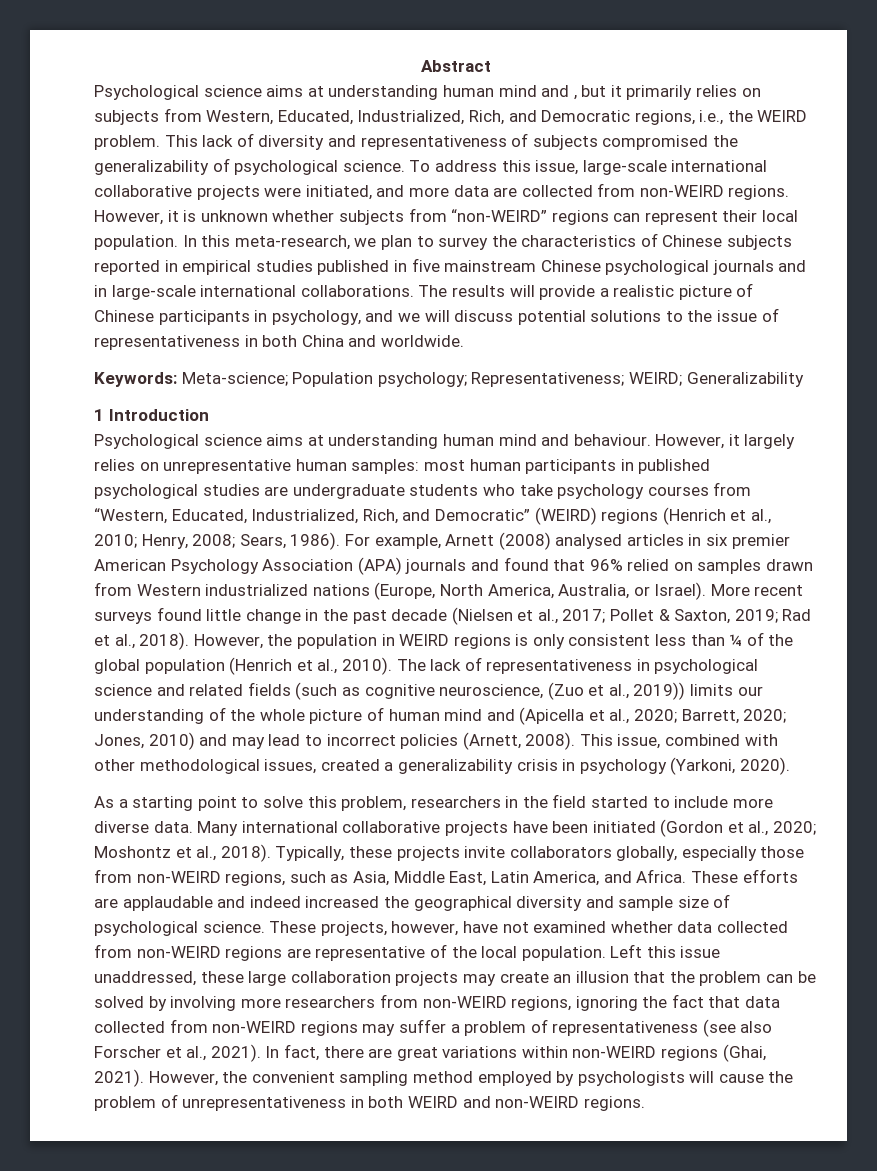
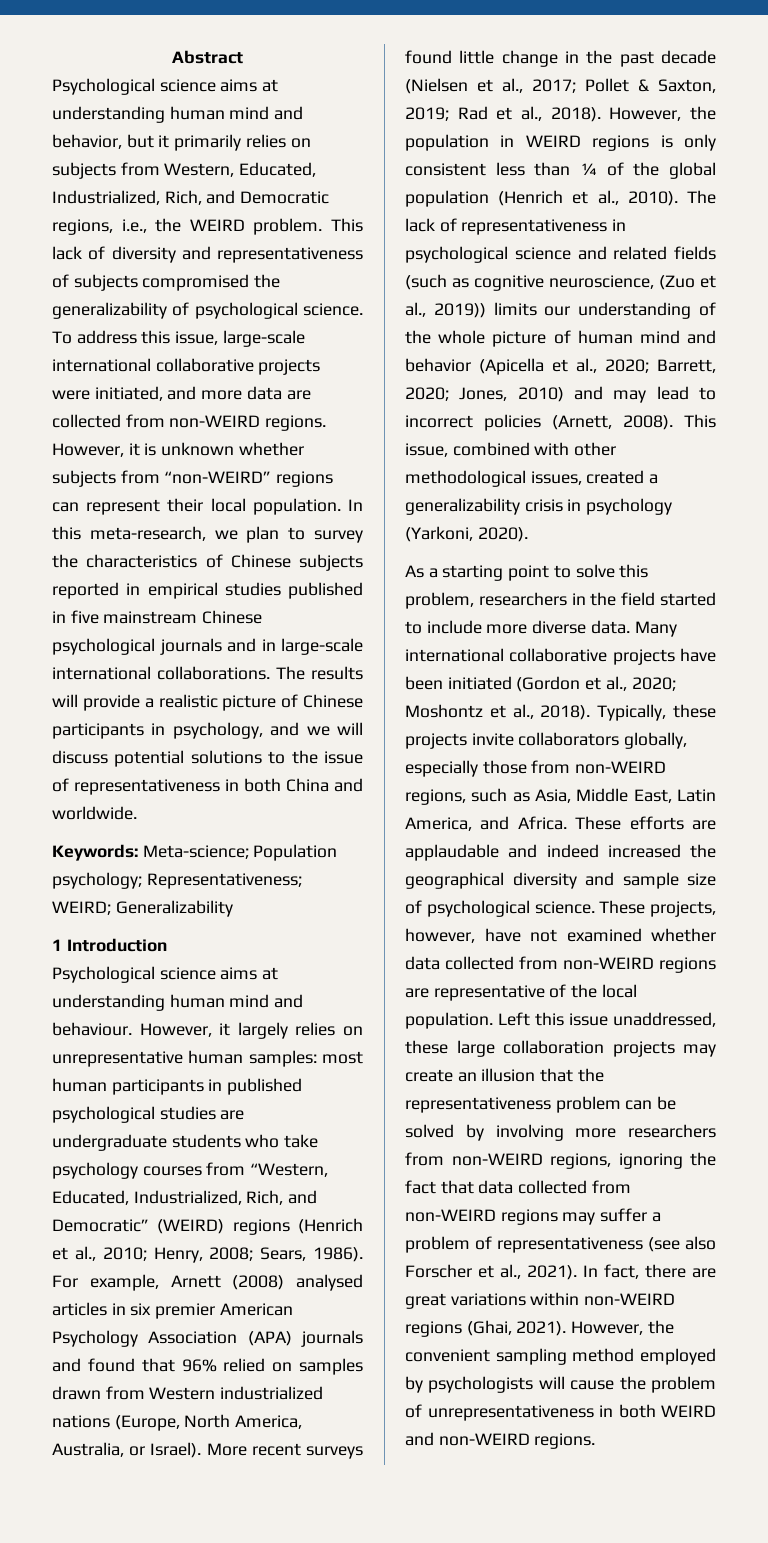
- Psychological science aims at understanding human mind and , but it primarily relies on subjects from Western, Educated, Industrialized, Rich, and Democratic regions, i.e., the WEIRD problem.
+ Psychological science aims at understanding human mind and behavior, but it primarily relies on subjects from Western, Educated, Industrialized, Rich, and Democratic regions, i.e., the WEIRD problem.
- The lack of representativeness in psychological science and related fields (such as cognitive neuroscience, (Zuo et al., 2019)) limits our understanding of the whole picture of human mind and (Apicella et al., 2020; Barrett, 2020; Jones, 2010) and may lead to incorrect policies (Arnett, 2008).
+ The lack of representativeness in psychological science and related fields (such as cognitive neuroscience, (Zuo et al., 2019)) limits our understanding of the whole picture of human mind and behavior (Apicella et al., 2020; Barrett, 2020; Jones, 2010) and may lead to incorrect policies (Arnett, 2008).
- Left this issue unaddressed, these large collaboration projects may create an illusion that the problem can be solved by involving more researchers from non-WEIRD regions, ignoring the fact that data collected from non-WEIRD regions may suffer a problem of representativeness (see also Forscher et al., 2021).
+ Left this issue unaddressed, these large collaboration projects may create an illusion that the representativeness problem can be solved by involving more researchers from non-WEIRD regions, ignoring the fact that data collected from non-WEIRD regions may suffer a problem of representativeness (see also Forscher et al., 2021).

